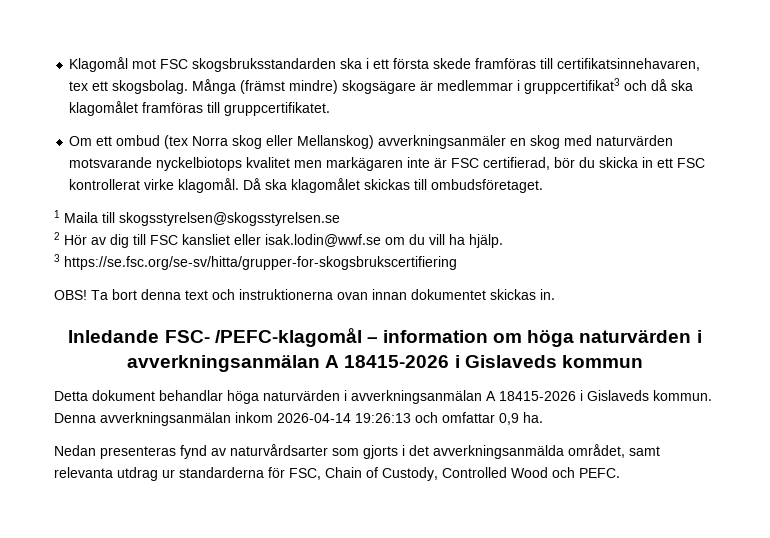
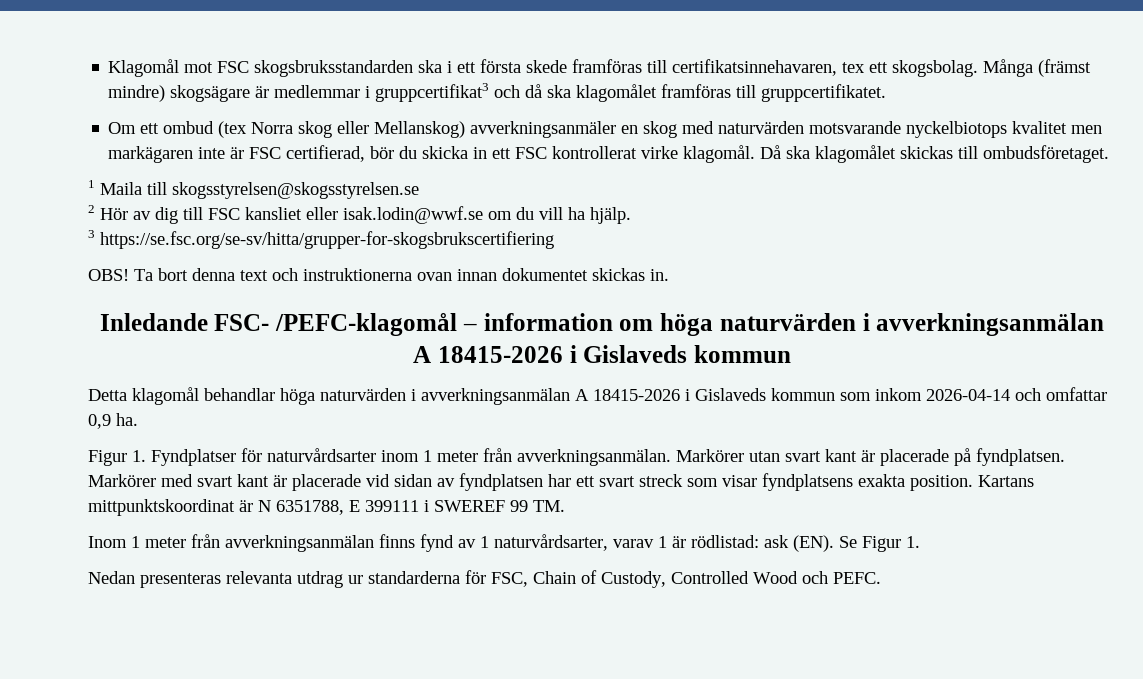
- Detta dokument behandlar höga naturvärden i avverkningsanmälan A 18415-2026 i Gislaveds kommun. Denna avverkningsanmälan inkom 2026-04-14 19:26:13 och omfattar 0,9 ha.
+ Detta klagomål behandlar höga naturvärden i avverkningsanmälan A 18415-2026 i Gislaveds kommun som inkom 2026-04-14 och omfattar 0,9 ha.
- Nedan presenteras fynd av naturvårdsarter som gjorts i det avverkningsanmälda området, samt relevanta utdrag ur standarderna för FSC, Chain of Custody, Controlled Wood och PEFC.
+ Figur 1. Fyndplatser för naturvårdsarter inom 1 meter från avverkningsanmälan. Markörer utan svart kant är placerade på fyndplatsen. Markörer med svart kant är placerade vid sidan av fyndplatsen har ett svart streck som visar fyndplatsens exakta position. Kartans mittpunktskoordinat är N 6351788, E 399111 i SWEREF 99 TM.
+ Inom 1 meter från avverkningsanmälan finns fynd av 1 naturvårdsarter, varav 1 är rödlistad: ask (EN). Se Figur 1.
+ Nedan presenteras relevanta utdrag ur standarderna för FSC, Chain of Custody, Controlled Wood och PEFC.

